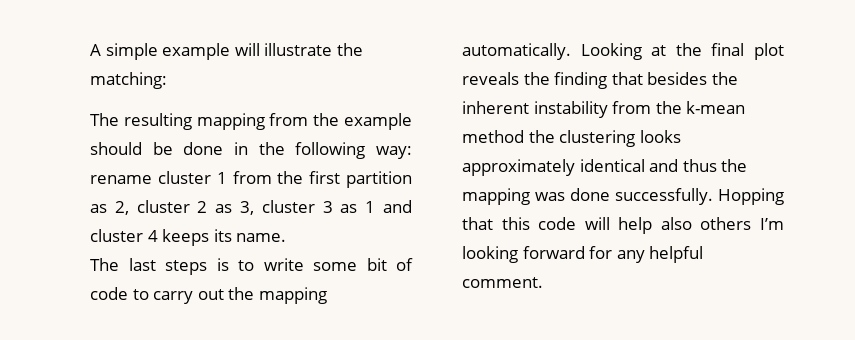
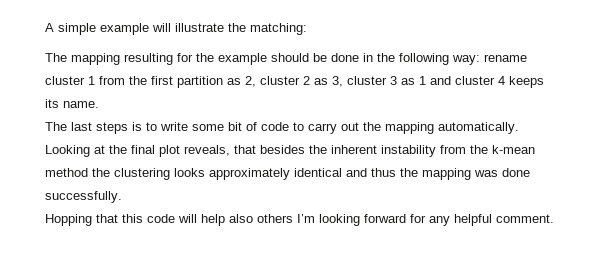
- The resulting mapping from the example should be done in the following way: rename cluster 1 from the first partition as 2, cluster 2 as 3, cluster 3 as 1 and cluster 4 keeps its name.
+ The mapping resulting for the example should be done in the following way: rename cluster 1 from the first partition as 2, cluster 2 as 3, cluster 3 as 1 and cluster 4 keeps its name.
- Looking at the final plot reveals the finding that besides the inherent instability from the k-mean method the clustering looks approximately identical and thus the mapping was done successfully. Hopping that this code will help also others I’m looking forward for any helpful comment.
+ Looking at the final plot reveals, that besides the inherent instability from the k-mean method the clustering looks approximately identical and thus the mapping was done successfully.
+ Hopping that this code will help also others I’m looking forward for any helpful comment.

